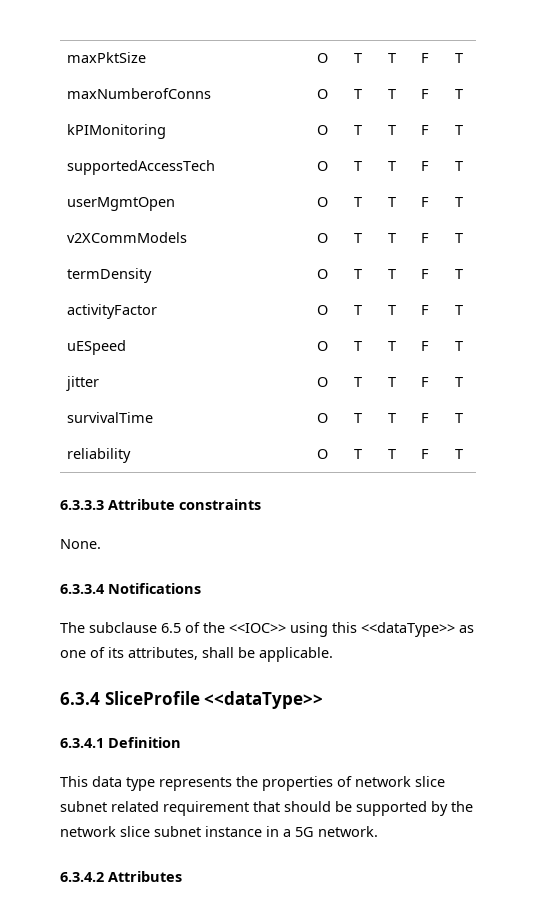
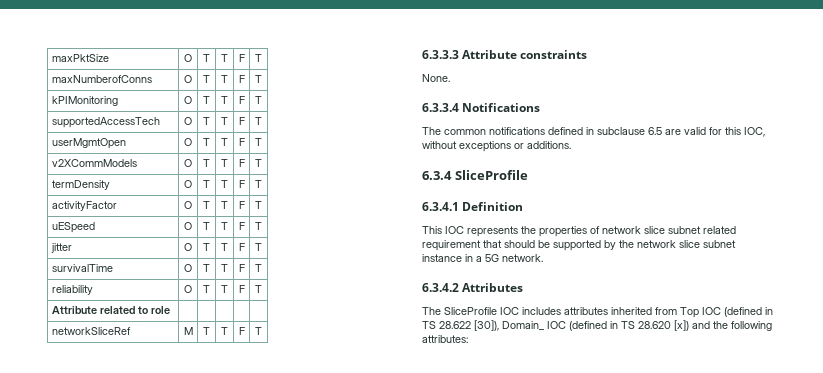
+ Attribute related to role | | | | |
+ networkSliceRef | M | T | T | F | T
- The subclause 6.5 of the <<IOC>> using this <<dataType>> as one of its attributes, shall be applicable.
+ The common notifications defined in subclause 6.5 are valid for this IOC, without exceptions or additions.
- 6.3.4 SliceProfile <<dataType>>
+ 6.3.4 SliceProfile
- This data type represents the properties of network slice subnet related requirement that should be supported by the network slice subnet instance in a 5G network.
+ This IOC represents the properties of network slice subnet related requirement that should be supported by the network slice subnet instance in a 5G network.
+ The SliceProfile IOC includes attributes inherited from Top IOC (defined in TS 28.622 [30]), Domain_ IOC (defined in TS 28.620 [x]) and the following attributes:

